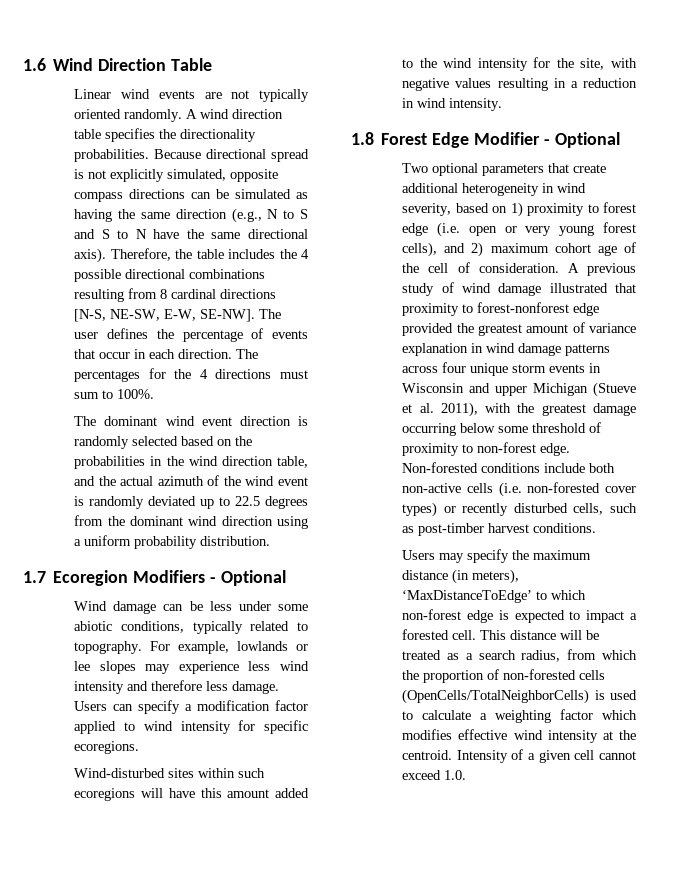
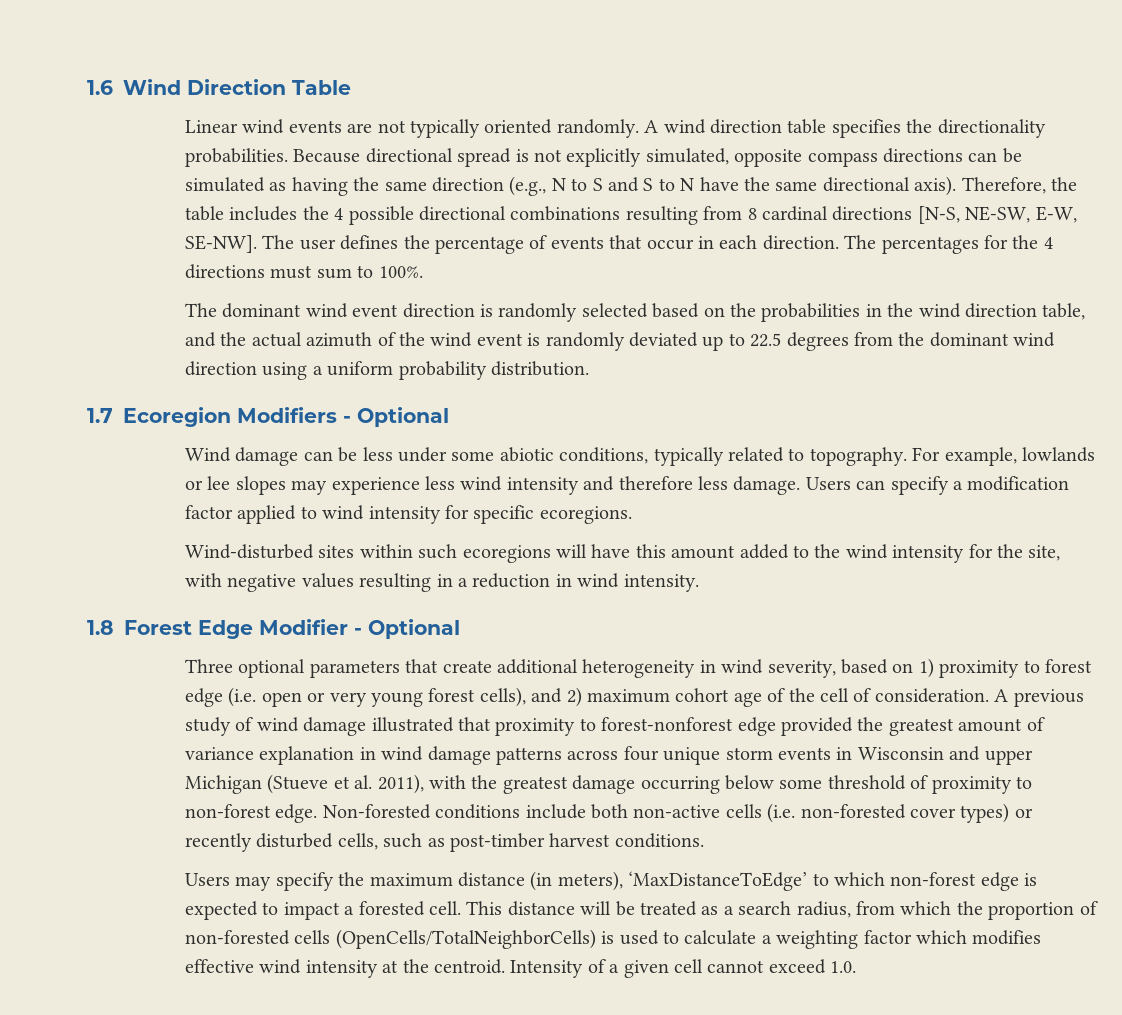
- Two optional parameters that create additional heterogeneity in wind severity, based on 1) proximity to forest edge (i.e. open or very young forest cells), and 2) maximum cohort age of the cell of consideration.
+ Three optional parameters that create additional heterogeneity in wind severity, based on 1) proximity to forest edge (i.e. open or very young forest cells), and 2) maximum cohort age of the cell of consideration.

